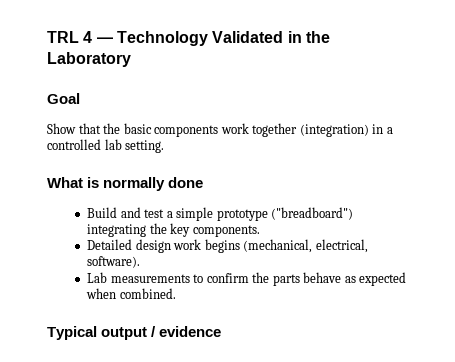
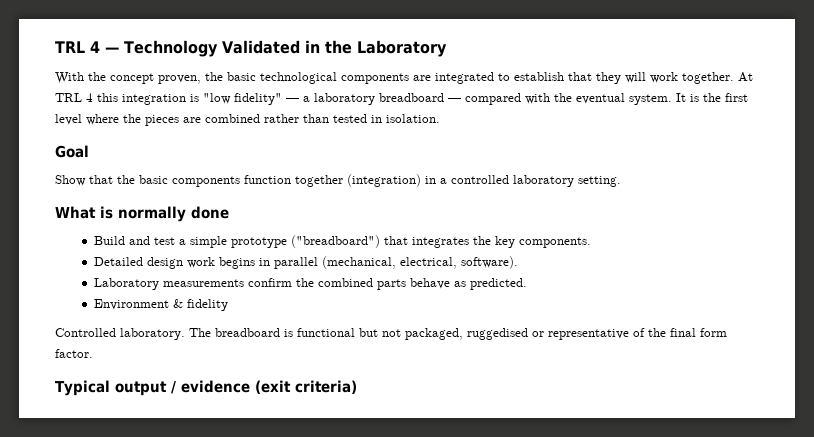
+ With the concept proven, the basic technological components are integrated to establish that they will work together. At TRL 4 this integration is "low fidelity" — a laboratory breadboard — compared with the eventual system. It is the first level where the pieces are combined rather than tested in isolation.
- Show that the basic components work together (integration) in a controlled lab setting.
+ Show that the basic components function together (integration) in a controlled laboratory setting.
- Build and test a simple prototype ("breadboard") integrating the key components.
+ Build and test a simple prototype ("breadboard") that integrates the key components.
- Detailed design work begins (mechanical, electrical, software).
+ Detailed design work begins in parallel (mechanical, electrical, software).
- Lab measurements to confirm the parts behave as expected when combined.
+ Laboratory measurements confirm the combined parts behave as predicted.
+ Environment & fidelity
+ Controlled laboratory. The breadboard is functional but not packaged, ruggedised or representative of the final form factor.
- Typical output / evidence
+ Typical output / evidence (exit criteria)

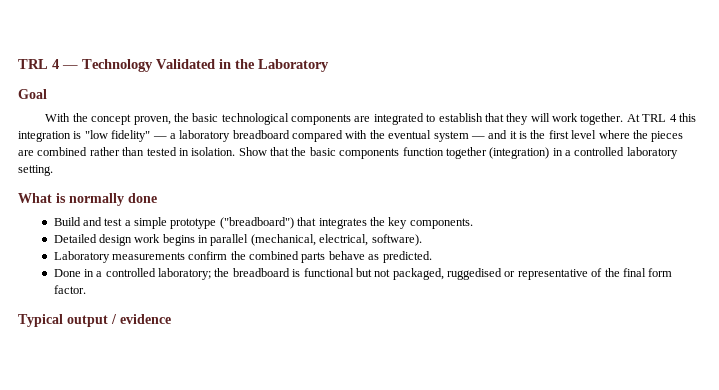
+ Goal
- At TRL 4 this integration is "low fidelity" — a laboratory breadboard — compared with the eventual system. It is the first level where the pieces are combined rather than tested in isolation.
- Goal
- Show that the basic components function together (integration) in a controlled laboratory setting.
+ At TRL 4 this integration is "low fidelity" — a laboratory breadboard compared with the eventual system — and it is the first level where the pieces are combined rather than tested in isolation. Show that the basic components function together (integration) in a controlled laboratory setting.
- Environment & fidelity
- Controlled laboratory. The breadboard is functional but not packaged, ruggedised or representative of the final form factor.
+ Done in a controlled laboratory; the breadboard is functional but not packaged, ruggedised or representative of the final form factor.
- Typical output / evidence (exit criteria)
+ Typical output / evidence

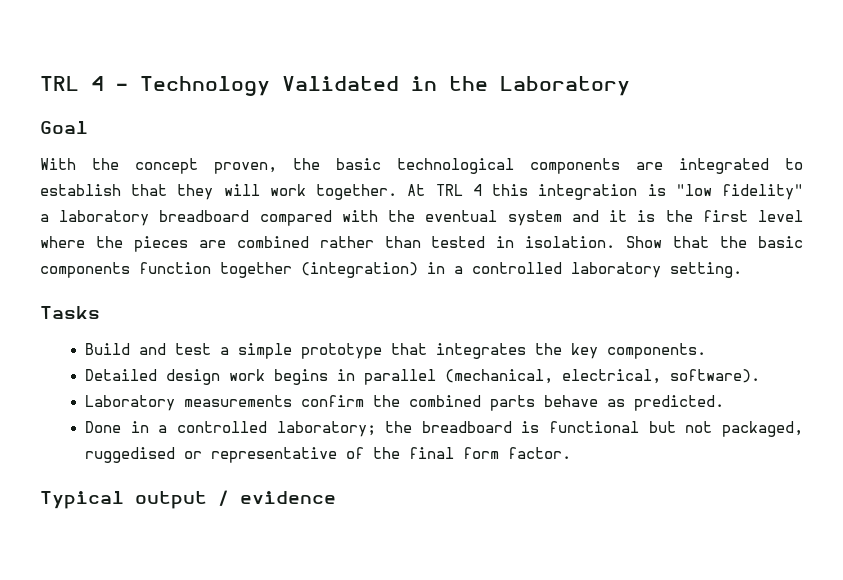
- TRL 4 — Technology Validated in the Laboratory
+ TRL 4 - Technology Validated in the Laboratory
- At TRL 4 this integration is "low fidelity" — a laboratory breadboard compared with the eventual system — and it is the first level where the pieces are combined rather than tested in isolation.
+ At TRL 4 this integration is "low fidelity" a laboratory breadboard compared with the eventual system and it is the first level where the pieces are combined rather than tested in isolation.
- What is normally done
+ Tasks
- Build and test a simple prototype ("breadboard") that integrates the key components.
+ Build and test a simple prototype that integrates the key components.

